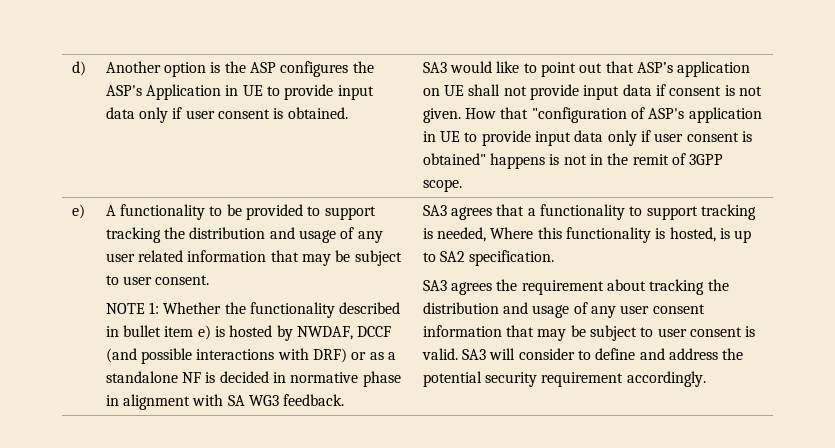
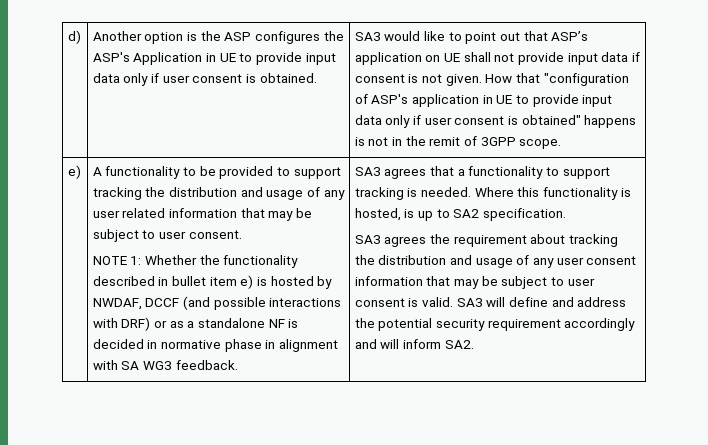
- SA3 agrees that a functionality to support tracking is needed, Where this functionality is hosted, is up to SA2 specification.
+ SA3 agrees that a functionality to support tracking is needed. Where this functionality is hosted, is up to SA2 specification.
- SA3 will consider to define and address the potential security requirement accordingly.
+ SA3 will define and address the potential security requirement accordingly and will inform SA2.

